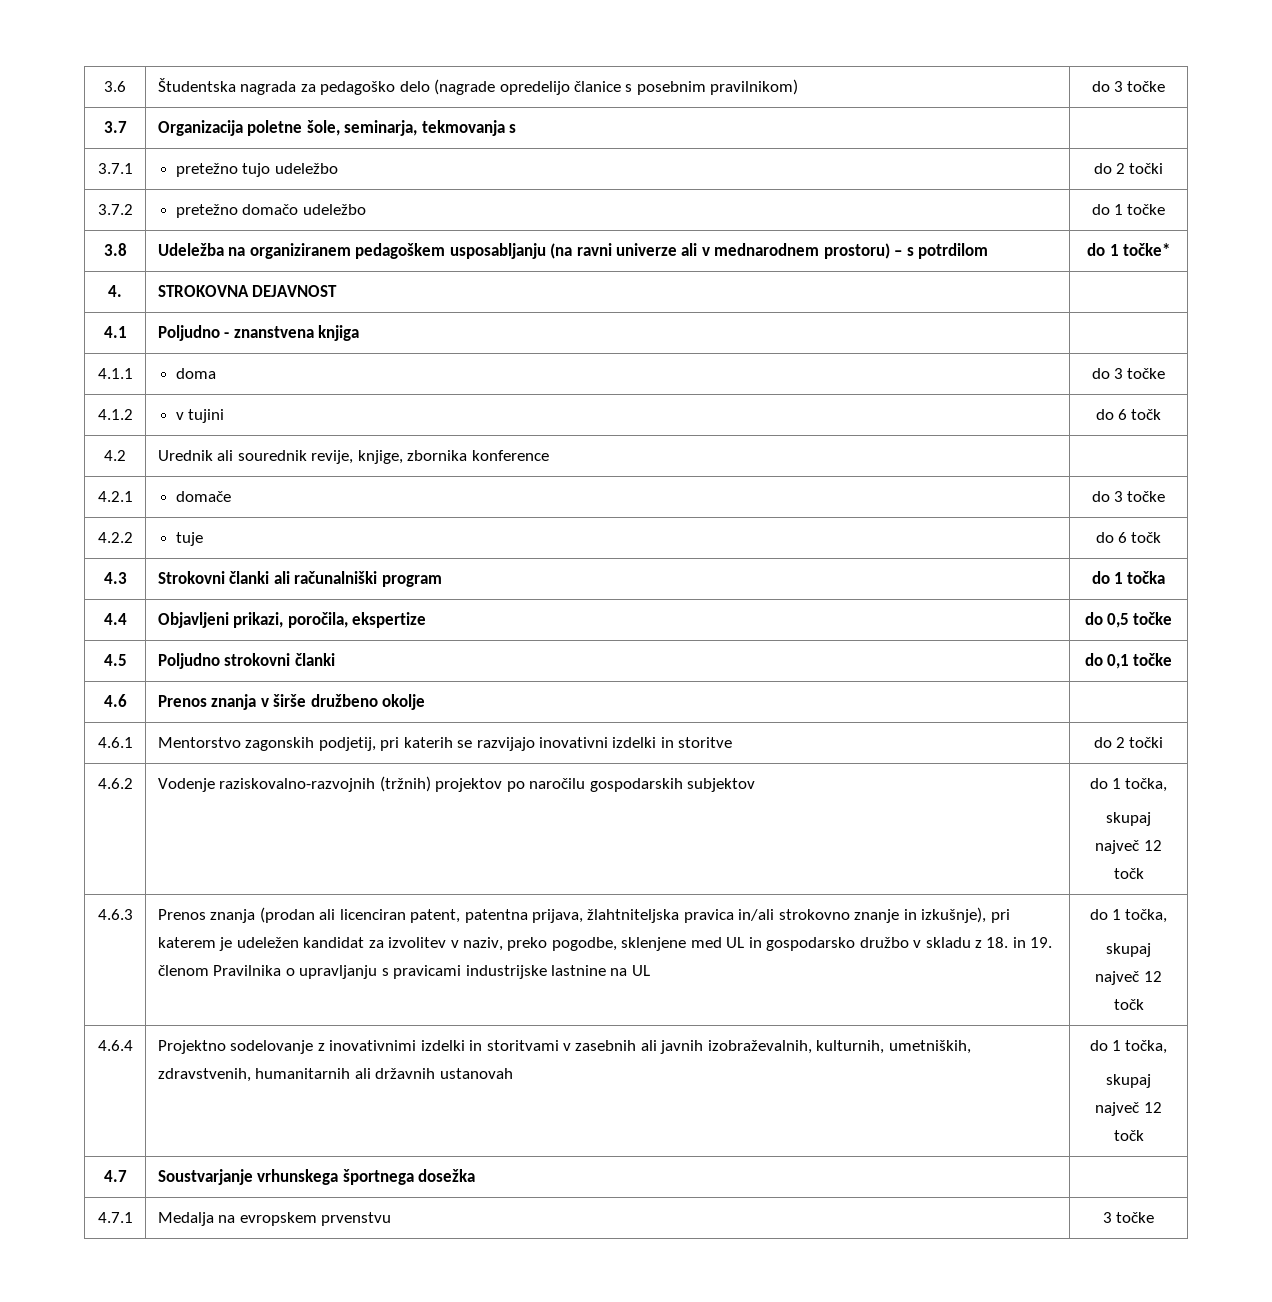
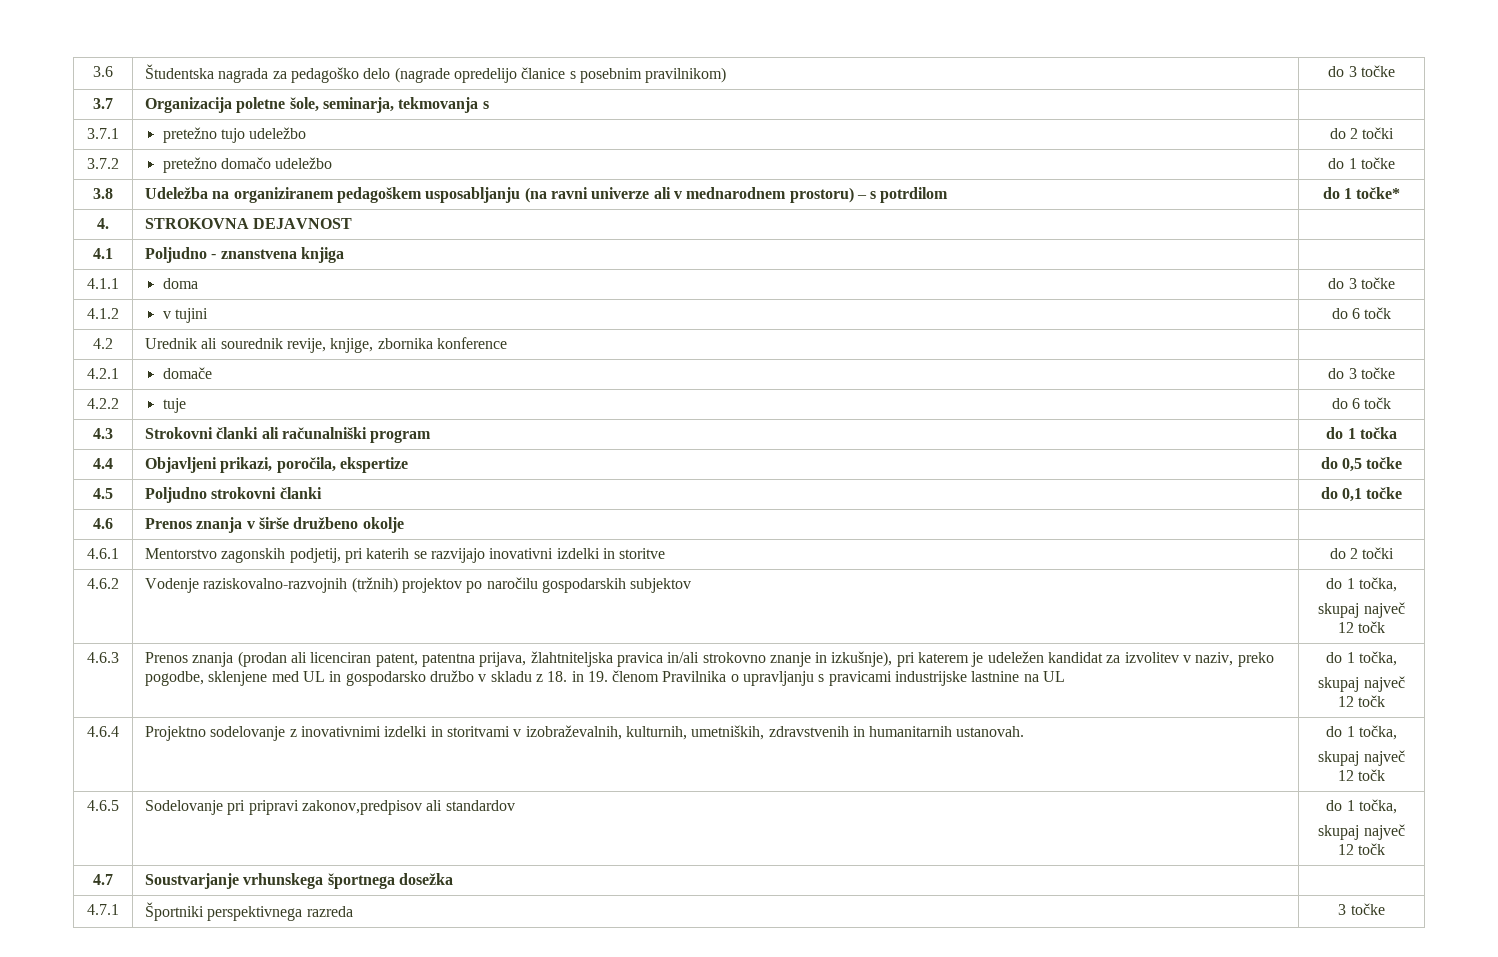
- 4.6.4 | Projektno sodelovanje z inovativnimi izdelki in storitvami v zasebnih ali javnih izobraževalnih, kulturnih, umetniških, zdravstvenih, humanitarnih ali državnih ustanovah | do 1 točka,
+ 4.6.4 | Projektno sodelovanje z inovativnimi izdelki in storitvami v izobraževalnih, kulturnih, umetniških, zdravstvenih in humanitarnih ustanovah. | do 1 točka,
+ skupaj največ 12 točk
+ 4.6.5 | Sodelovanje pri pripravi zakonov,predpisov ali standardov | do 1 točka,
- 4.7.1 | Medalja na evropskem prvenstvu | 3 točke
+ 4.7.1 | Športniki perspektivnega razreda | 3 točke

